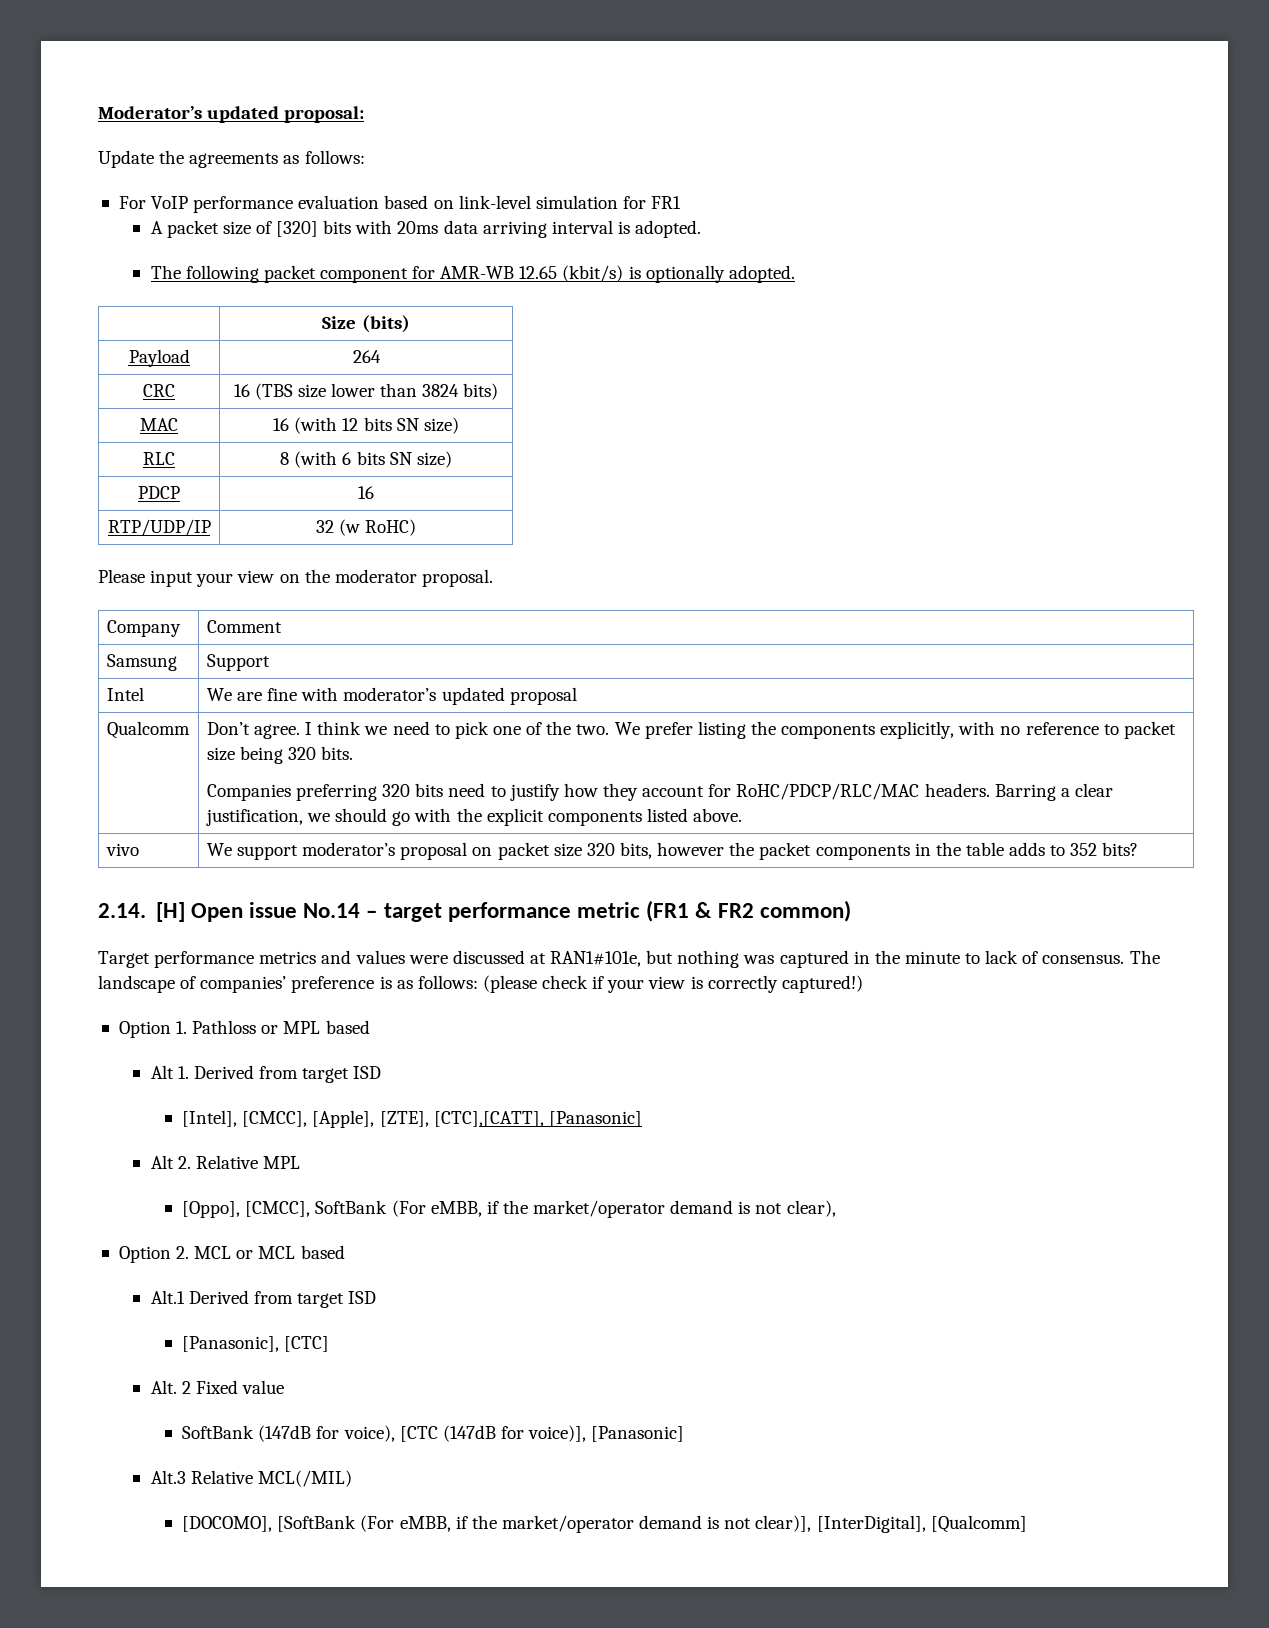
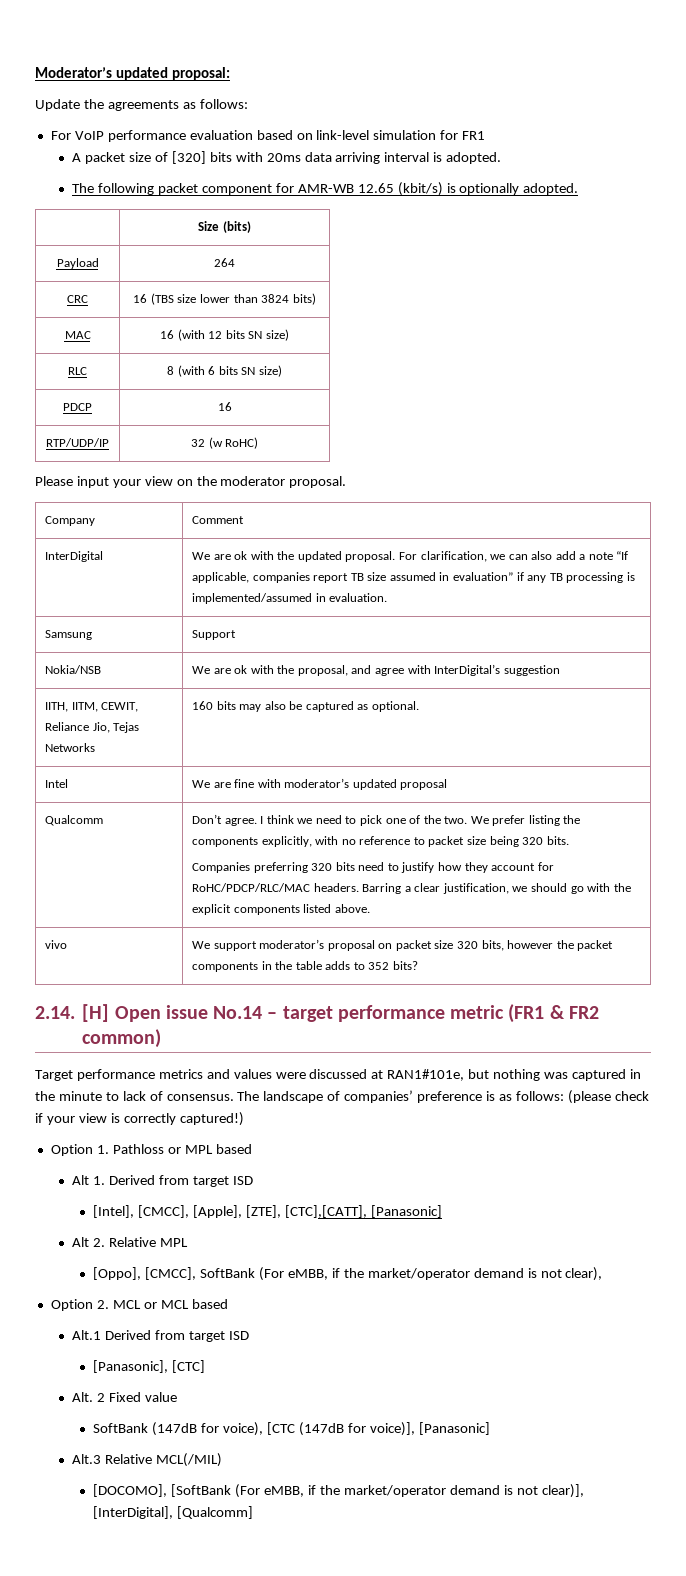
+ InterDigital | We are ok with the updated proposal. For clarification, we can also add a note “If applicable, companies report TB size assumed in evaluation” if any TB processing is implemented/assumed in evaluation.
  Samsung | Support
+ Nokia/NSB | We are ok with the proposal, and agree with InterDigital’s suggestion
+ IITH, IITM, CEWIT, Reliance Jio, Tejas Networks | 160 bits may also be captured as optional.

